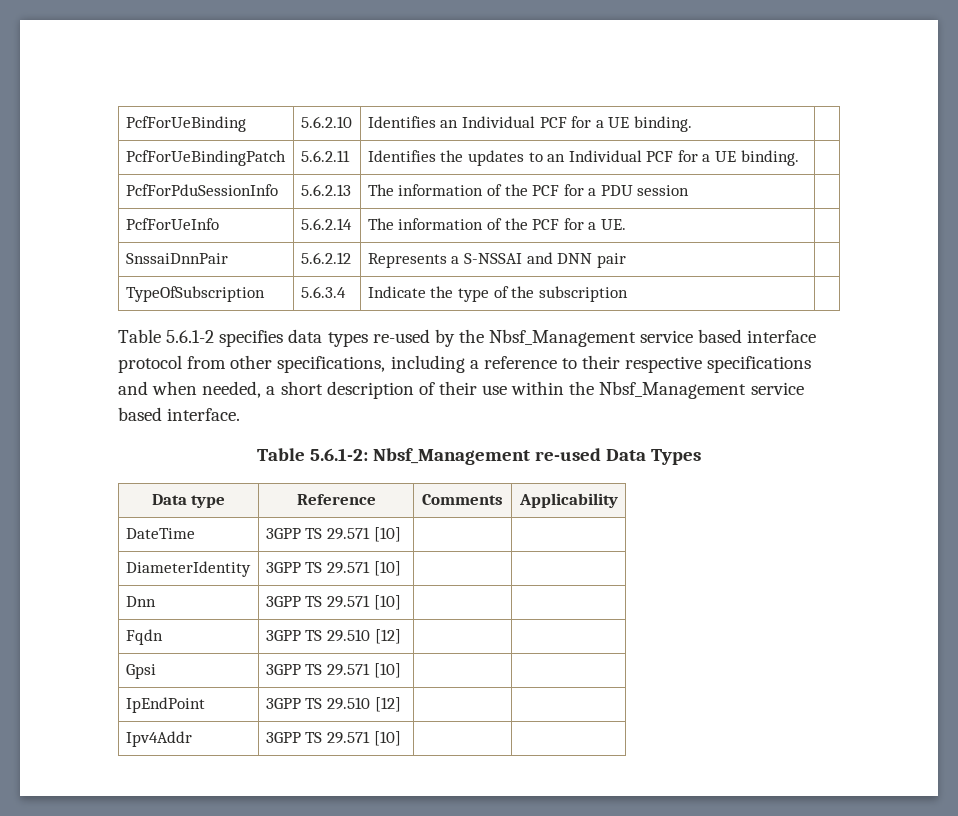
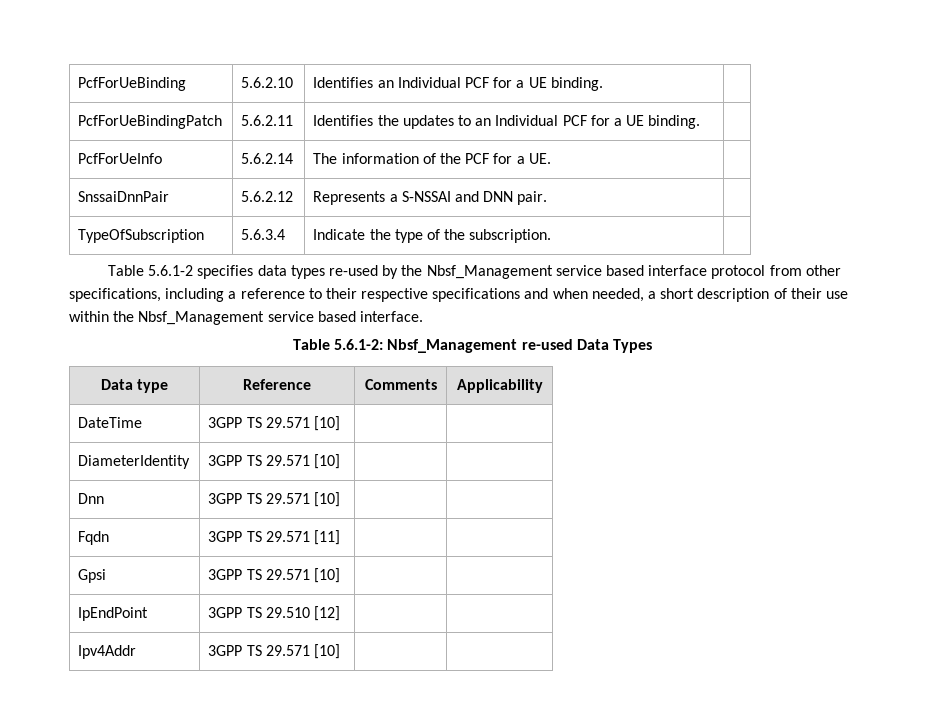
- PcfForPduSessionInfo | 5.6.2.13 | The information of the PCF for a PDU session |
- SnssaiDnnPair | 5.6.2.12 | Represents a S-NSSAI and DNN pair |
+ SnssaiDnnPair | 5.6.2.12 | Represents a S-NSSAI and DNN pair. |
- TypeOfSubscription | 5.6.3.4 | Indicate the type of the subscription |
+ TypeOfSubscription | 5.6.3.4 | Indicate the type of the subscription. |
- Fqdn | 3GPP TS 29.510 [12] | |
+ Fqdn | 3GPP TS 29.571 [11] | |

